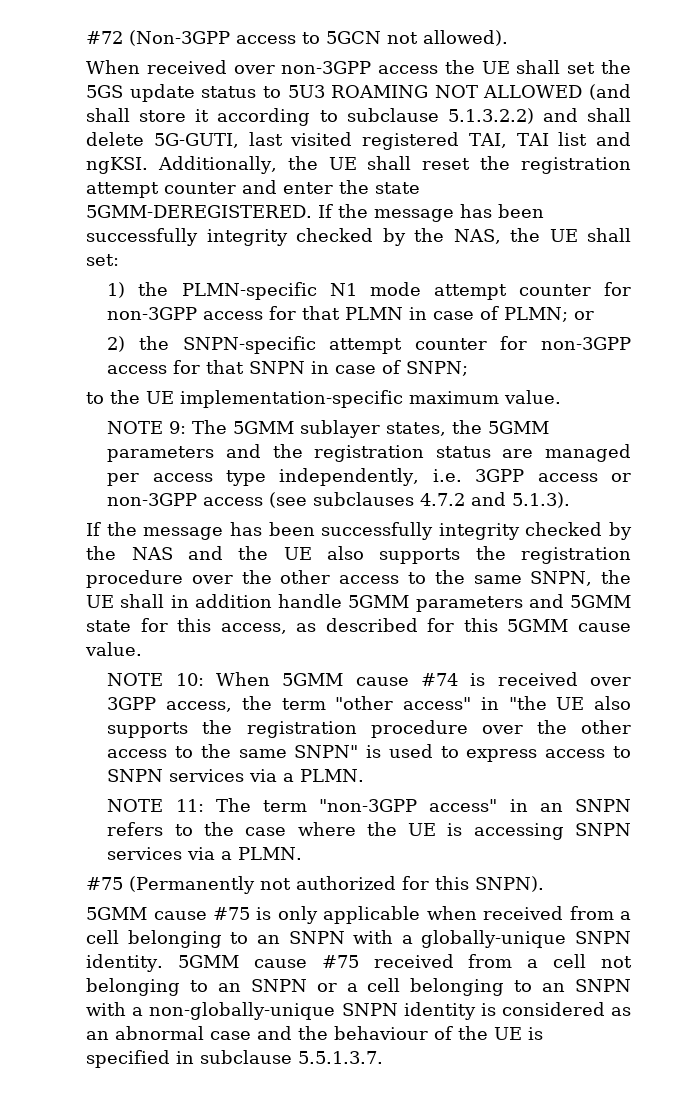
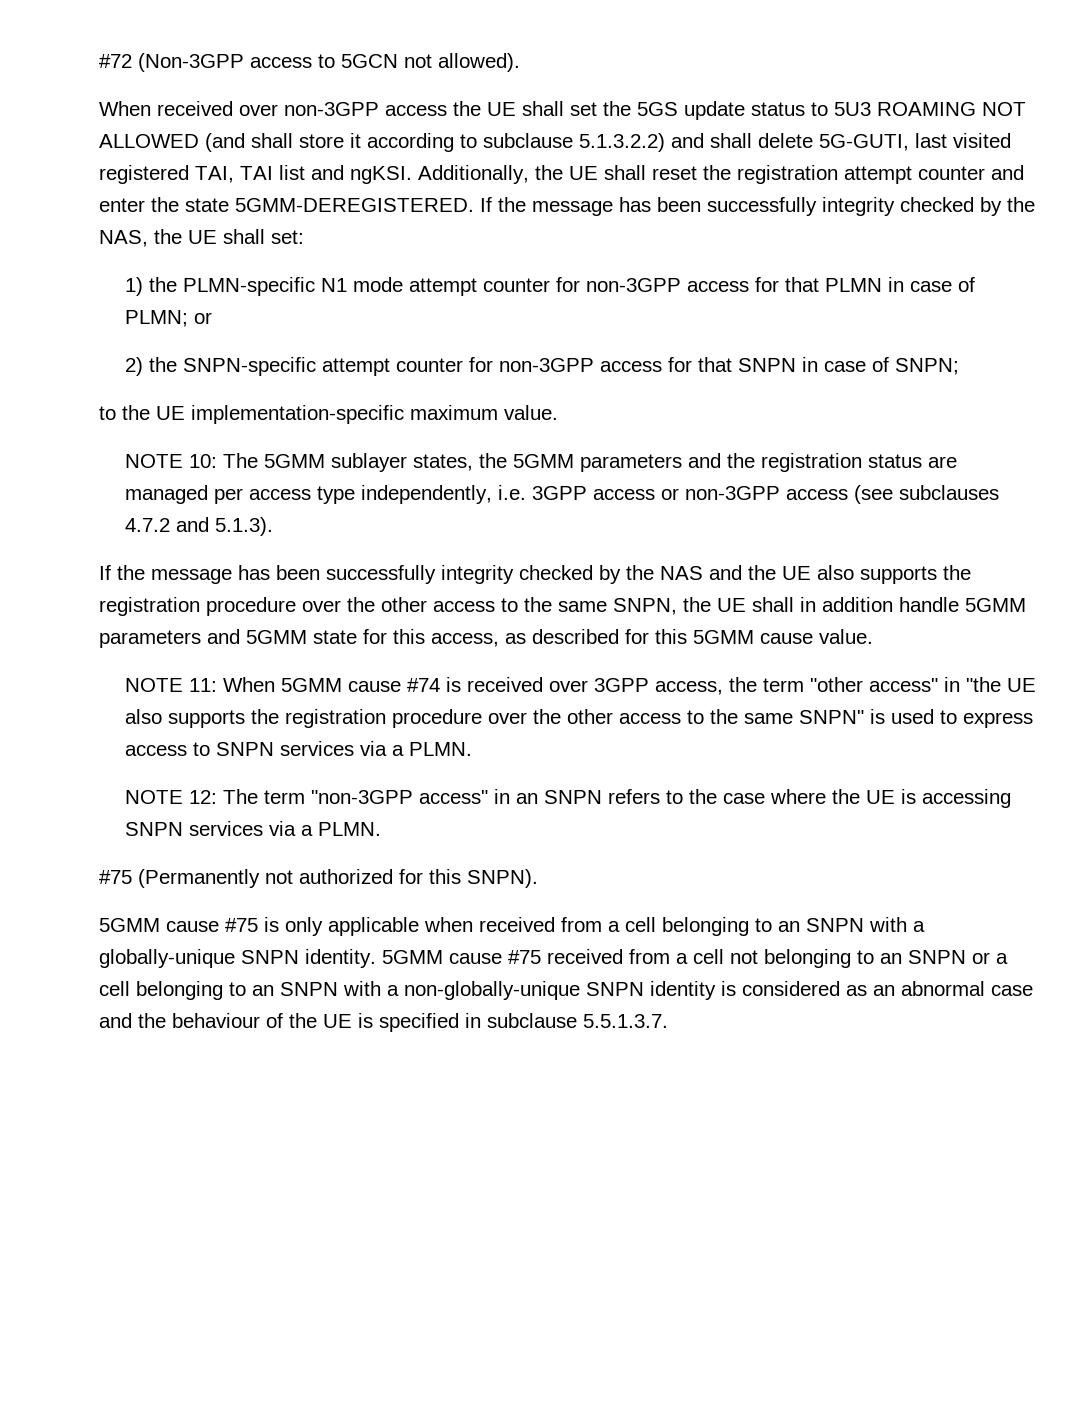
- NOTE 9: The 5GMM sublayer states, the 5GMM parameters and the registration status are managed per access type independently, i.e. 3GPP access or non-3GPP access (see subclauses 4.7.2 and 5.1.3).
+ NOTE 10: The 5GMM sublayer states, the 5GMM parameters and the registration status are managed per access type independently, i.e. 3GPP access or non-3GPP access (see subclauses 4.7.2 and 5.1.3).
- NOTE 10: When 5GMM cause #74 is received over 3GPP access, the term "other access" in "the UE also supports the registration procedure over the other access to the same SNPN" is used to express access to SNPN services via a PLMN.
+ NOTE 11: When 5GMM cause #74 is received over 3GPP access, the term "other access" in "the UE also supports the registration procedure over the other access to the same SNPN" is used to express access to SNPN services via a PLMN.
- NOTE 11: The term "non-3GPP access" in an SNPN refers to the case where the UE is accessing SNPN services via a PLMN.
+ NOTE 12: The term "non-3GPP access" in an SNPN refers to the case where the UE is accessing SNPN services via a PLMN.

